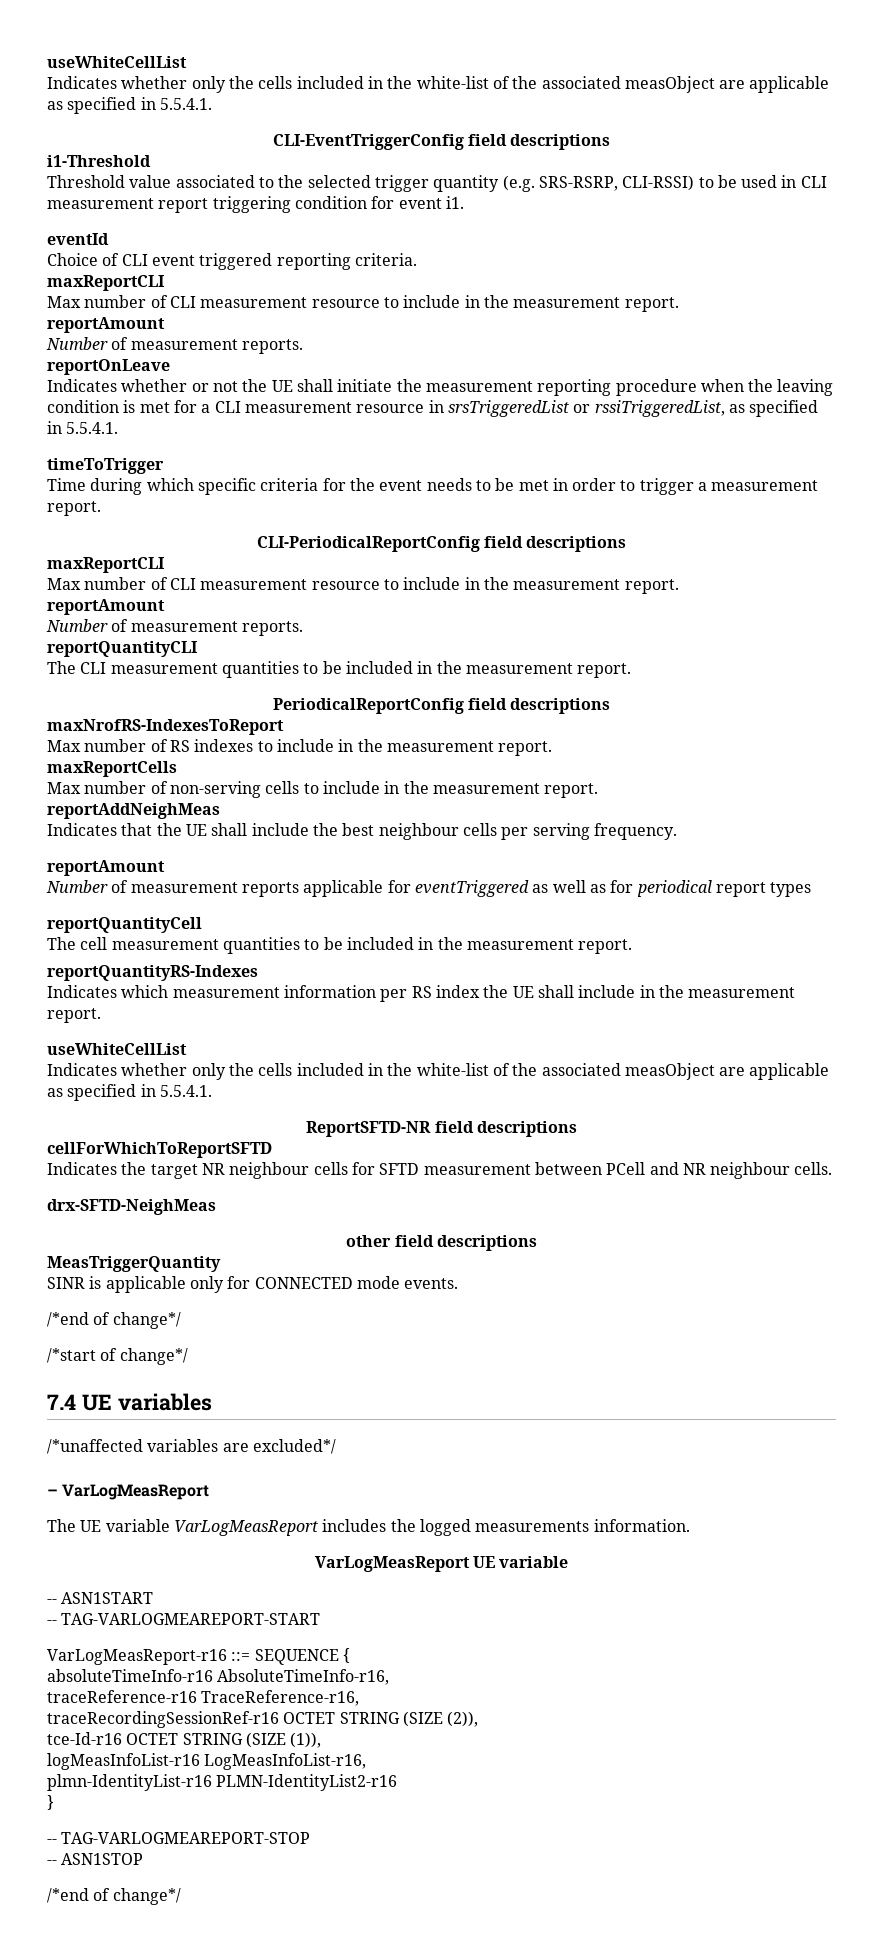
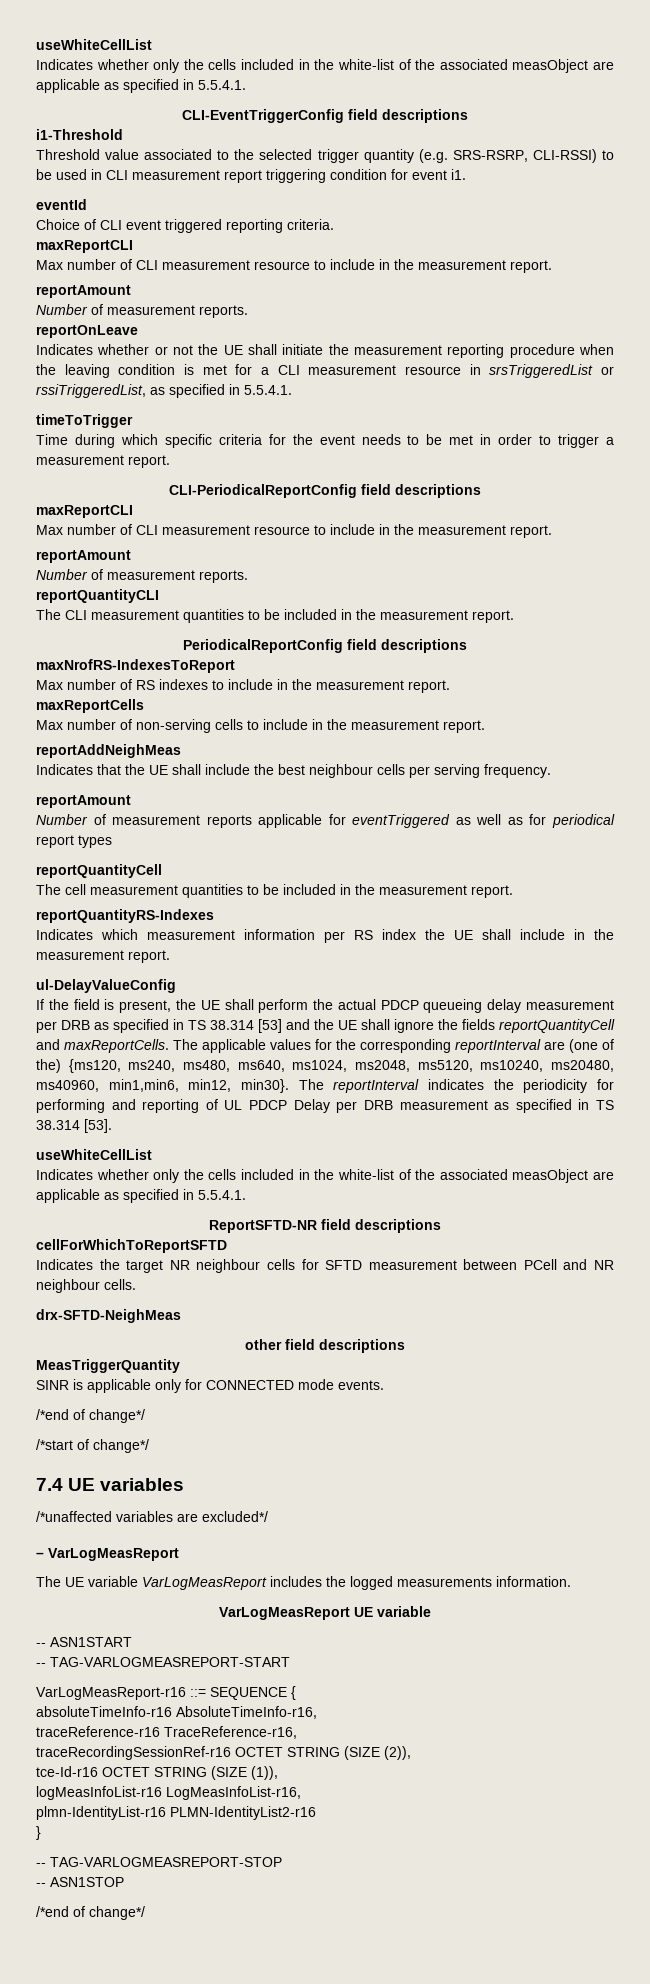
+ ul-DelayValueConfig
+ If the field is present, the UE shall perform the actual PDCP queueing delay measurement per DRB as specified in TS 38.314 [53] and the UE shall ignore the fields reportQuantityCell and maxReportCells. The applicable values for the corresponding reportInterval are (one of the) {ms120, ms240, ms480, ms640, ms1024, ms2048, ms5120, ms10240, ms20480, ms40960, min1,min6, min12, min30}. The reportInterval indicates the periodicity for performing and reporting of UL PDCP Delay per DRB measurement as specified in TS 38.314 [53].
- -- TAG-VARLOGMEAREPORT-START
+ -- TAG-VARLOGMEASREPORT-START
- -- TAG-VARLOGMEAREPORT-STOP
+ -- TAG-VARLOGMEASREPORT-STOP

